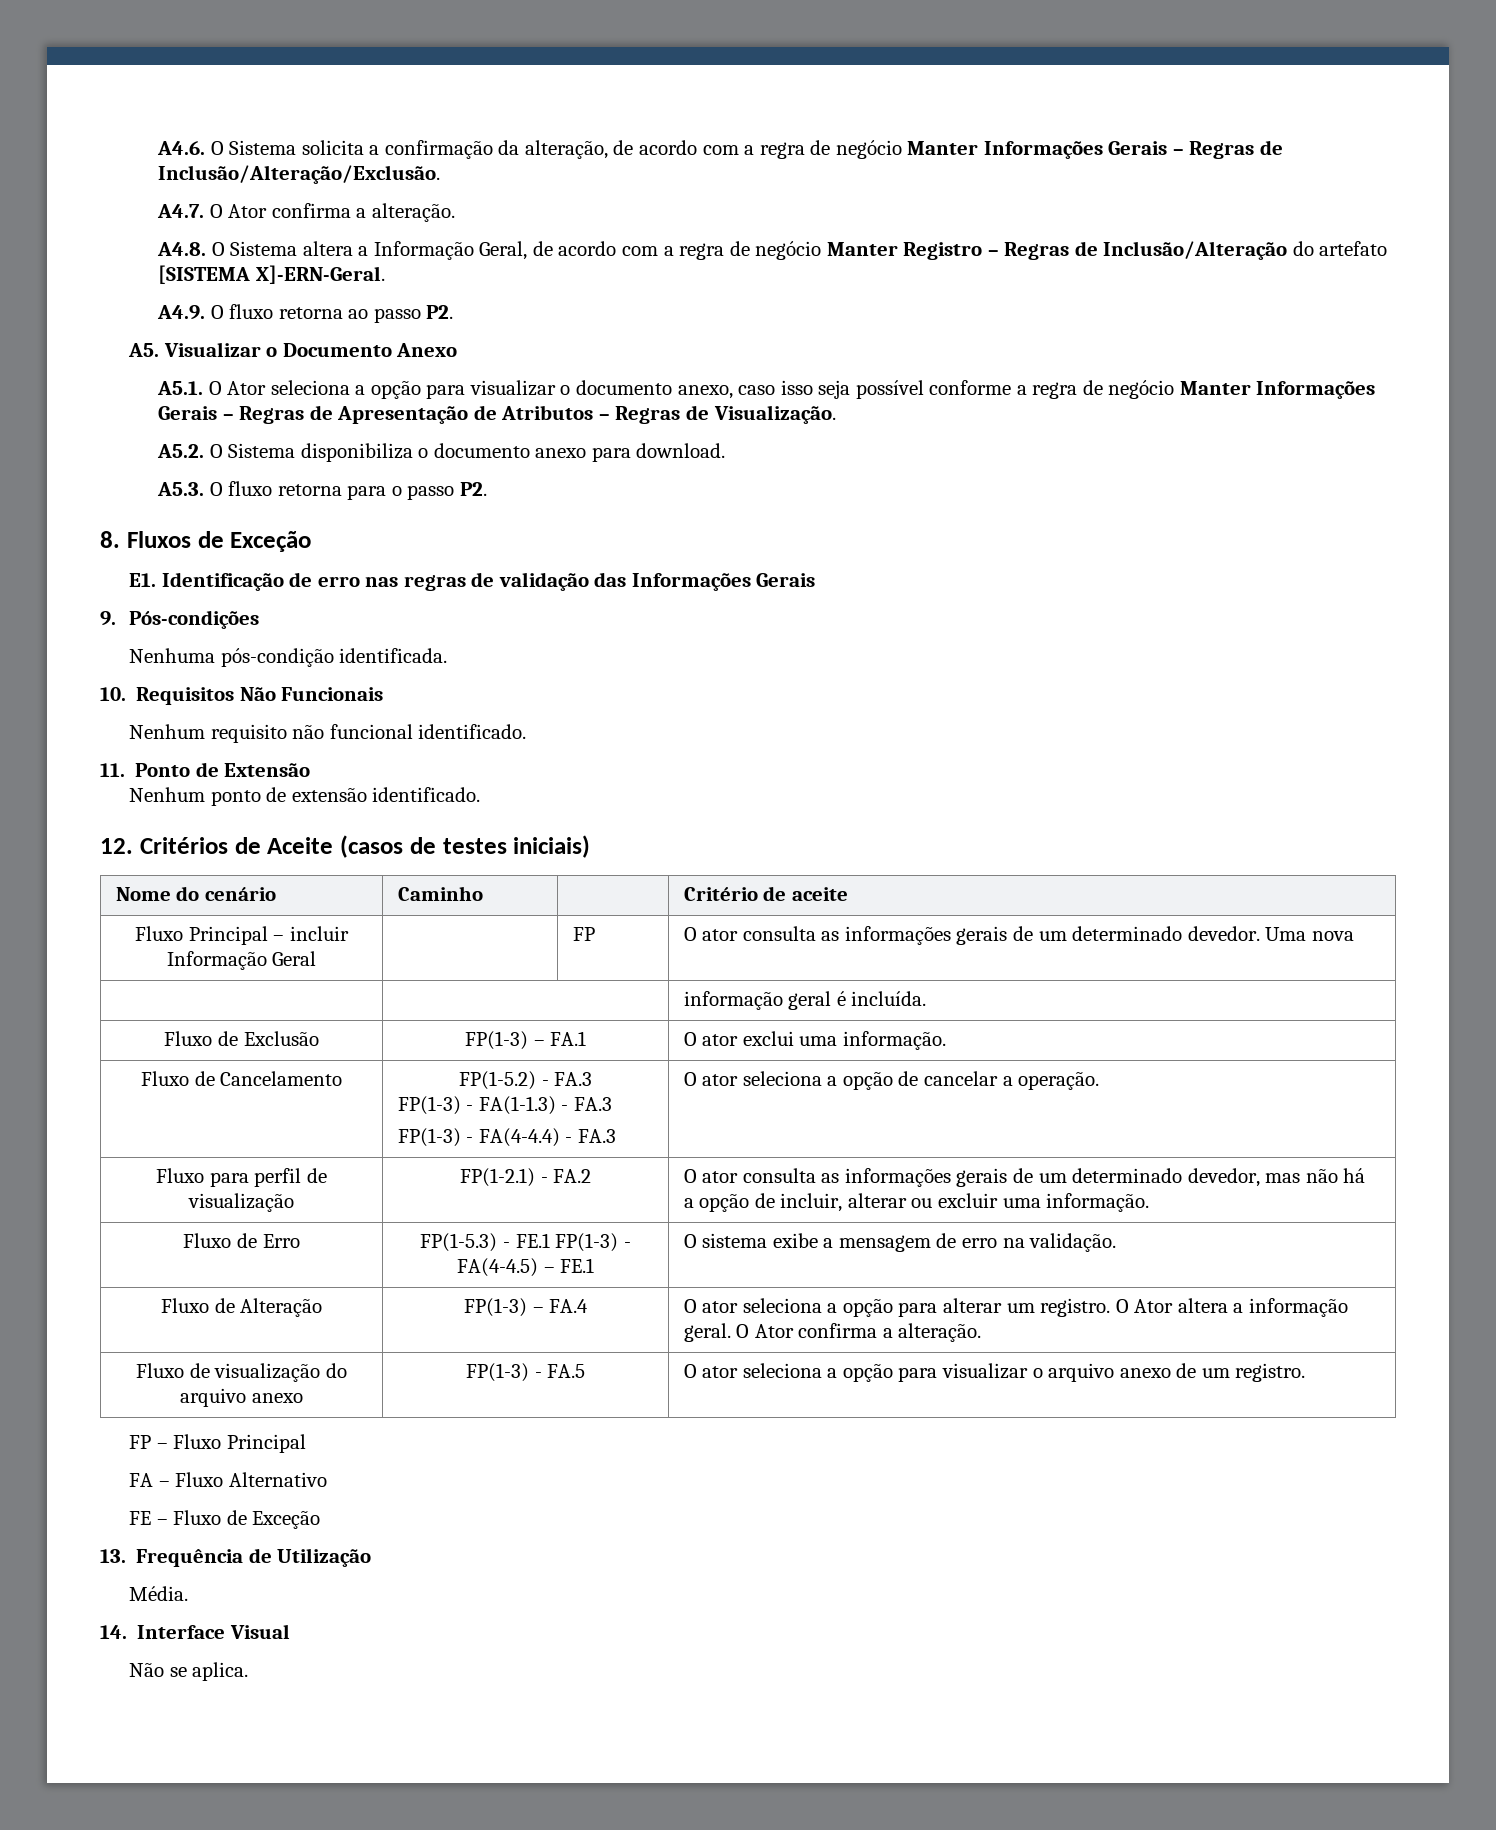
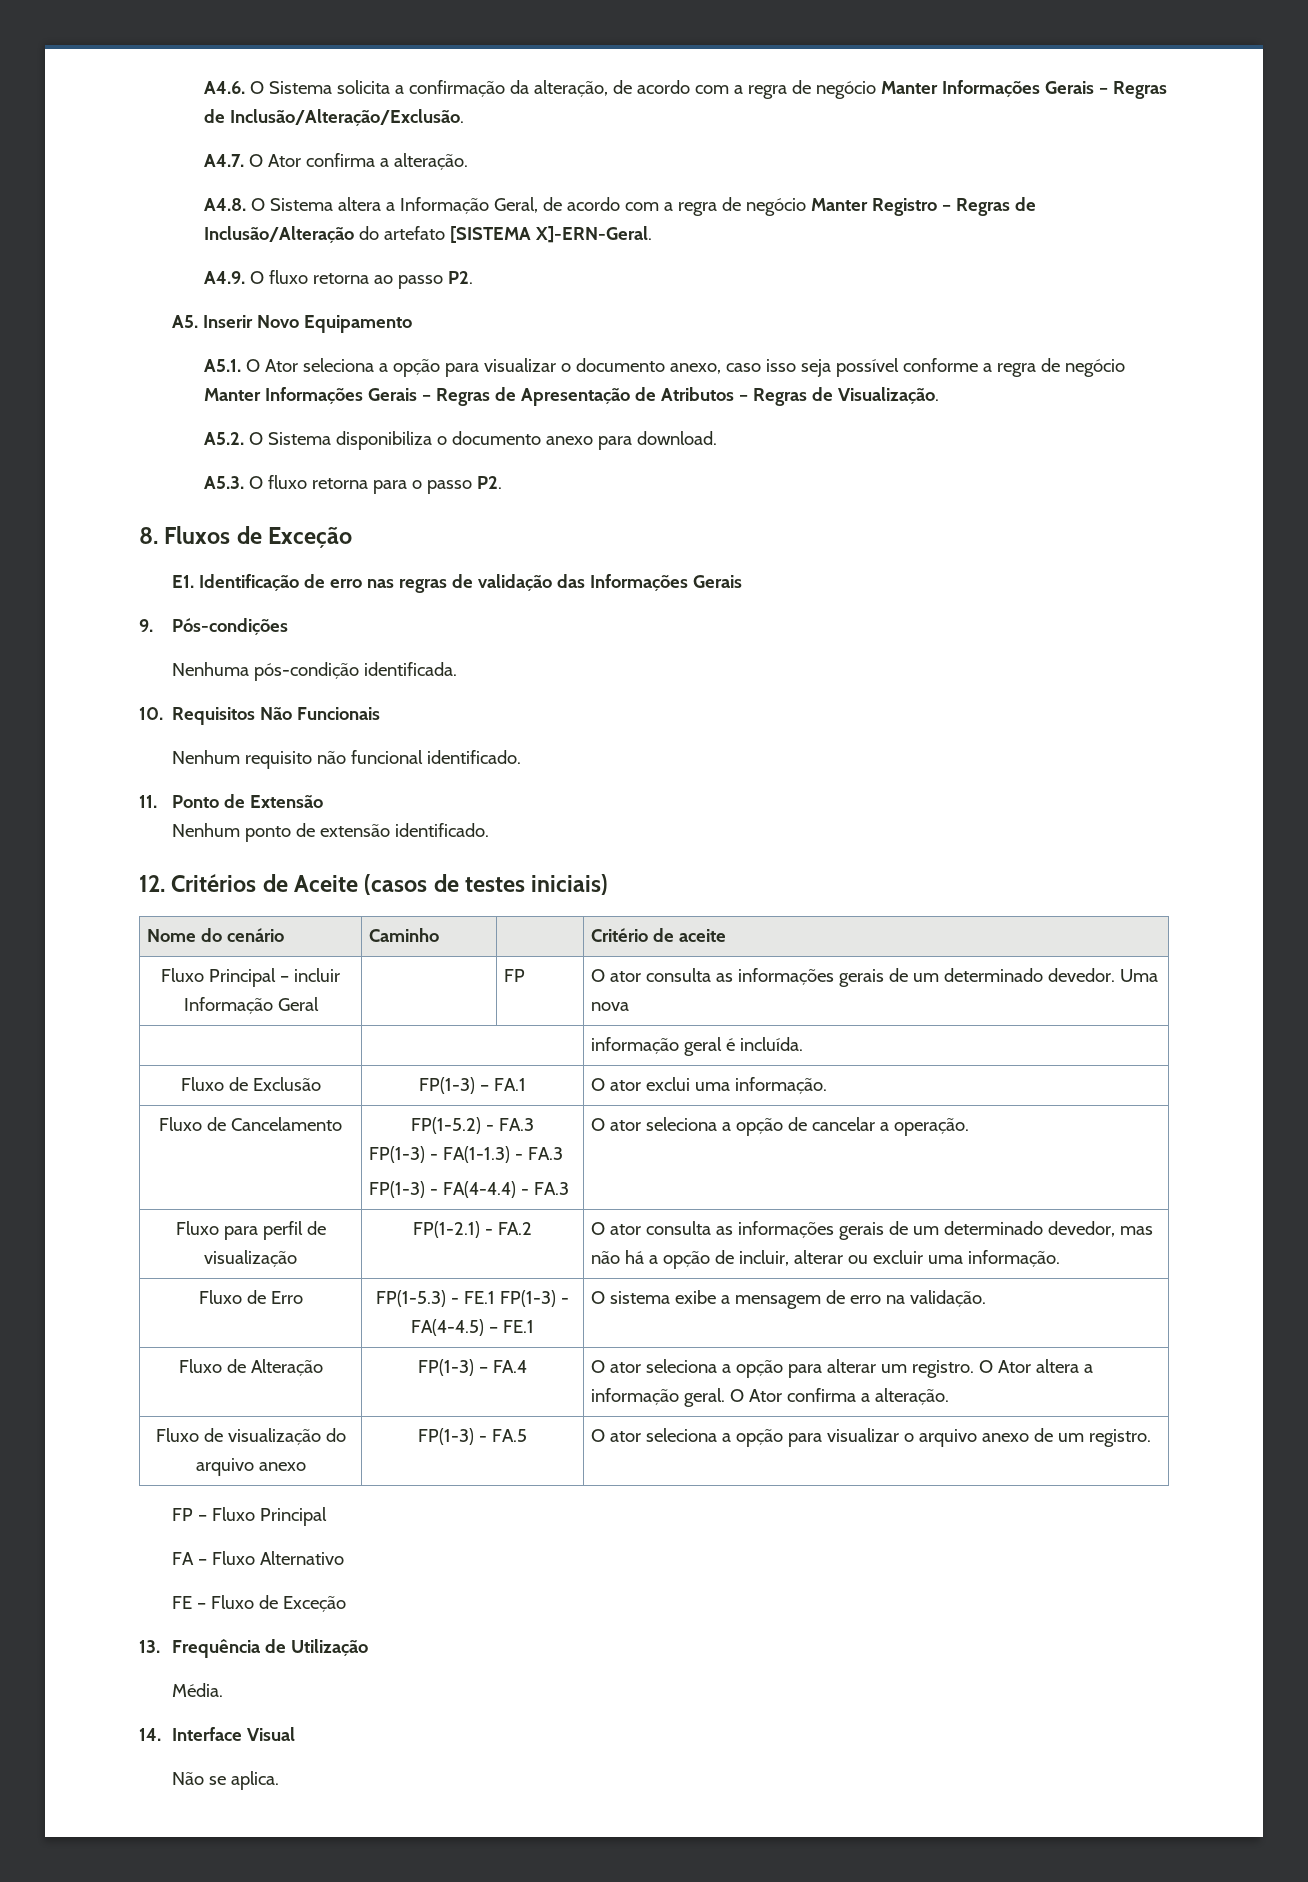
- A5. Visualizar o Documento Anexo
+ A5. Inserir Novo Equipamento

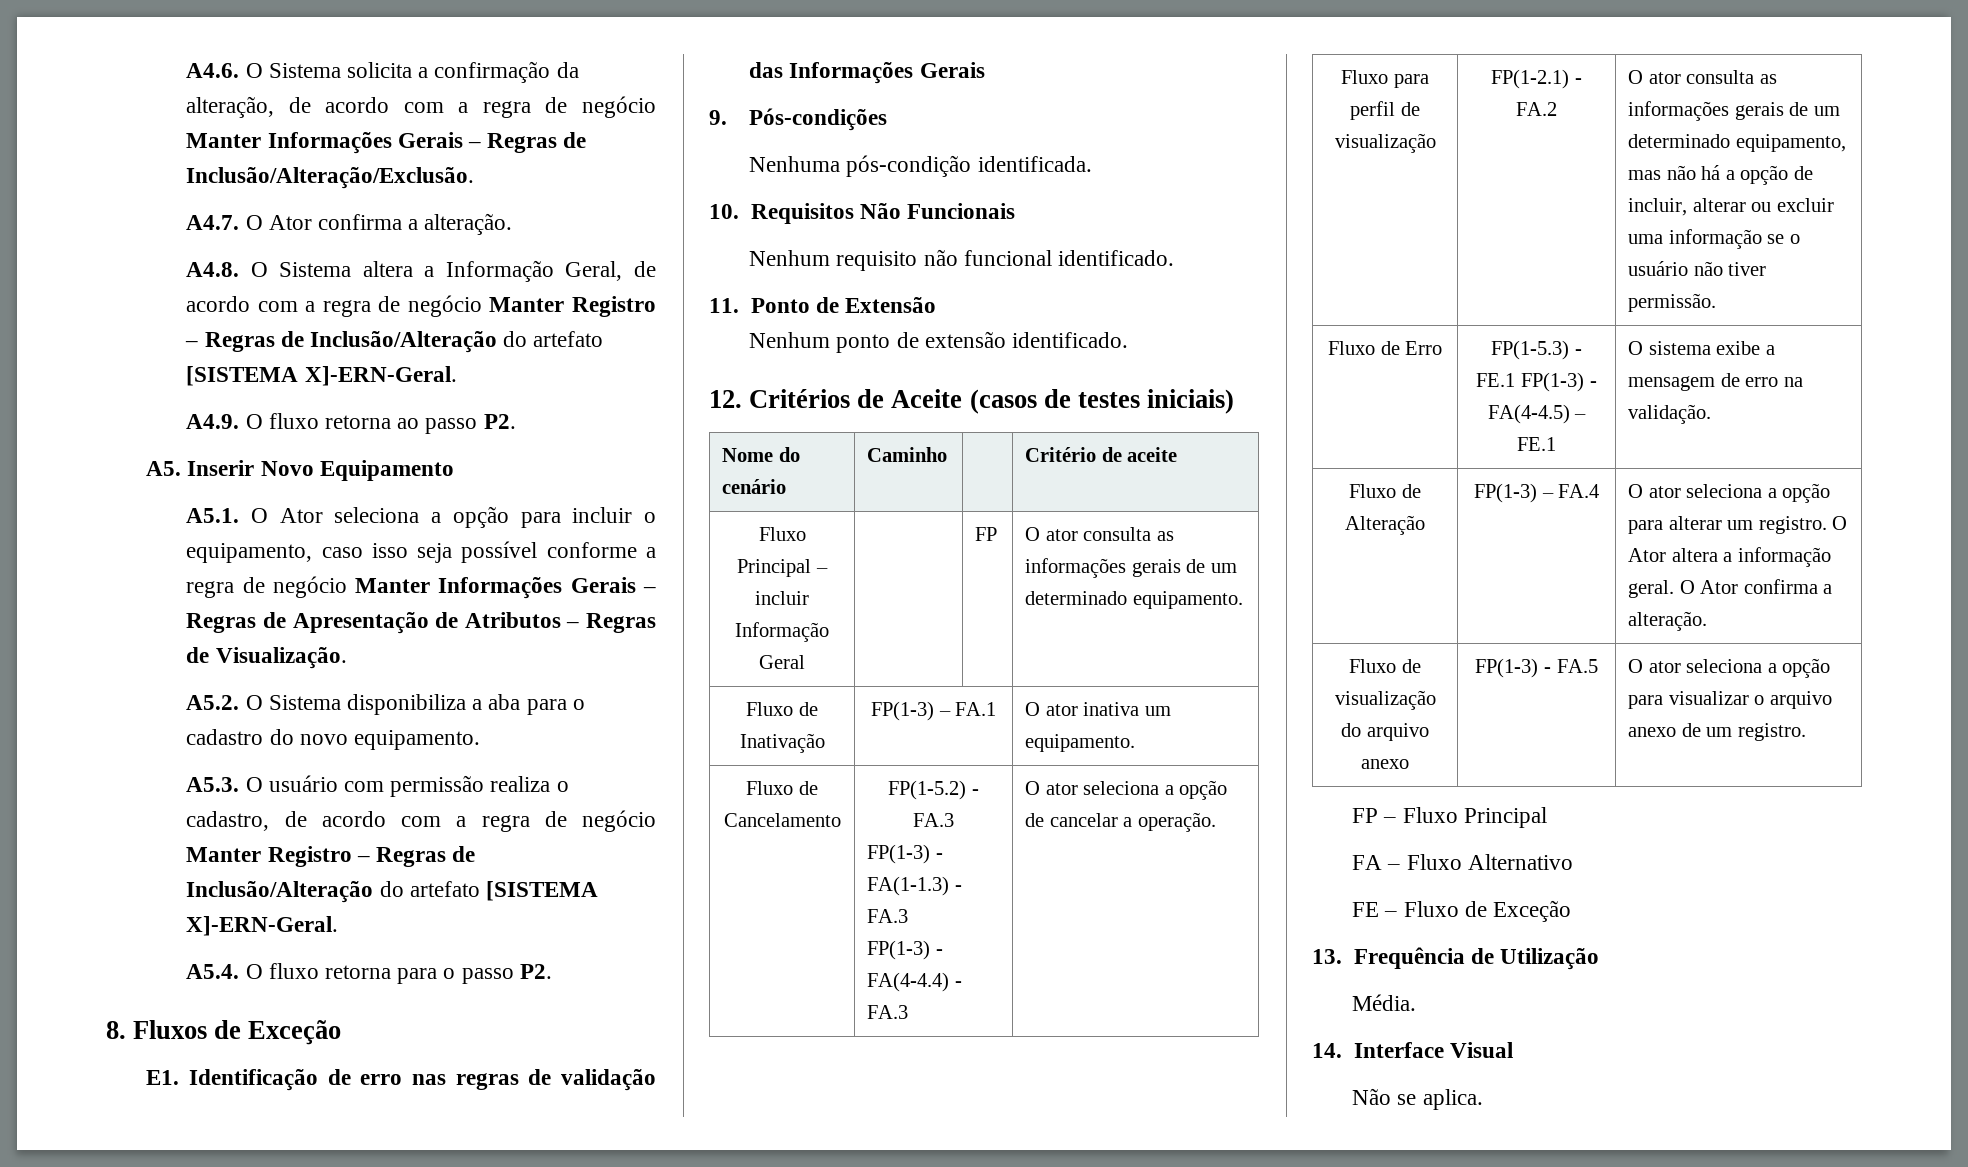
- A5.1. O Ator seleciona a opção para visualizar o documento anexo, caso isso seja possível conforme a regra de negócio Manter Informações Gerais – Regras de Apresentação de Atributos – Regras de Visualização.
+ A5.1. O Ator seleciona a opção para incluir o equipamento, caso isso seja possível conforme a regra de negócio Manter Informações Gerais – Regras de Apresentação de Atributos – Regras de Visualização.
- A5.2. O Sistema disponibiliza o documento anexo para download.
- A5.3. O fluxo retorna para o passo P2.
+ A5.2. O Sistema disponibiliza a aba para o cadastro do novo equipamento.
+ A5.3. O usuário com permissão realiza o cadastro, de acordo com a regra de negócio Manter Registro – Regras de Inclusão/Alteração do artefato [SISTEMA X]-ERN-Geral.
+ A5.4. O fluxo retorna para o passo P2.
- Fluxo Principal – incluir Informação Geral | | FP | O ator consulta as informações gerais de um determinado devedor. Uma nova
- | | informação geral é incluída.
- Fluxo de Exclusão | FP(1-3) – FA.1 | O ator exclui uma informação.
+ Fluxo Principal – incluir Informação Geral | | FP | O ator consulta as informações gerais de um determinado equipamento.
+ Fluxo de Inativação | FP(1-3) – FA.1 | O ator inativa um equipamento.
- Fluxo para perfil de visualização | FP(1-2.1) - FA.2 | O ator consulta as informações gerais de um determinado devedor, mas não há a opção de incluir, alterar ou excluir uma informação.
+ Fluxo para perfil de visualização | FP(1-2.1) - FA.2 | O ator consulta as informações gerais de um determinado equipamento, mas não há a opção de incluir, alterar ou excluir uma informação se o usuário não tiver permissão.

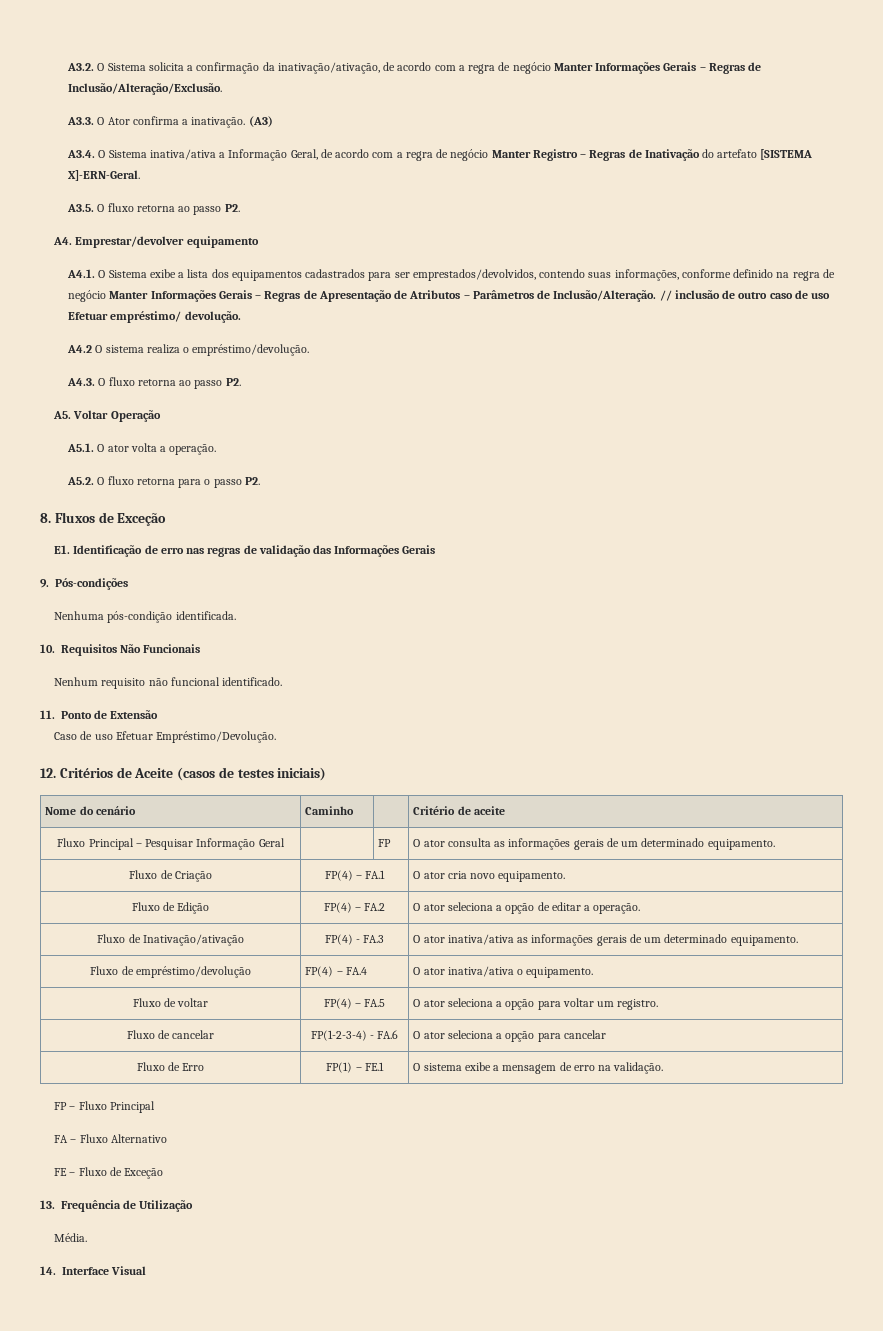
- A4.6. O Sistema solicita a confirmação da alteração, de acordo com a regra de negócio Manter Informações Gerais – Regras de Inclusão/Alteração/Exclusão.
+ A3.2. O Sistema solicita a confirmação da inativação/ativação, de acordo com a regra de negócio Manter Informações Gerais – Regras de Inclusão/Alteração/Exclusão.
- A4.7. O Ator confirma a alteração.
- A4.8. O Sistema altera a Informação Geral, de acordo com a regra de negócio Manter Registro – Regras de Inclusão/Alteração do artefato [SISTEMA X]-ERN-Geral.
- A4.9. O fluxo retorna ao passo P2.
- A5. Inserir Novo Equipamento
- A5.1. O Ator seleciona a opção para incluir o equipamento, caso isso seja possível conforme a regra de negócio Manter Informações Gerais – Regras de Apresentação de Atributos – Regras de Visualização.
- A5.2. O Sistema disponibiliza a aba para o cadastro do novo equipamento.
- A5.3. O usuário com permissão realiza o cadastro, de acordo com a regra de negócio Manter Registro – Regras de Inclusão/Alteração do artefato [SISTEMA X]-ERN-Geral.
- A5.4. O fluxo retorna para o passo P2.
+ A3.3. O Ator confirma a inativação. (A3)
+ A3.4. O Sistema inativa/ativa a Informação Geral, de acordo com a regra de negócio Manter Registro – Regras de Inativação do artefato [SISTEMA X]-ERN-Geral.
+ A3.5. O fluxo retorna ao passo P2.
+ A4. Emprestar/devolver equipamento
+ A4.1. O Sistema exibe a lista dos equipamentos cadastrados para ser emprestados/devolvidos, contendo suas informações, conforme definido na regra de negócio Manter Informações Gerais – Regras de Apresentação de Atributos – Parâmetros de Inclusão/Alteração. // inclusão de outro caso de uso Efetuar empréstimo/ devolução.
+ A4.2 O sistema realiza o empréstimo/devolução.
+ A4.3. O fluxo retorna ao passo P2.
+ A5. Voltar Operação
+ A5.1. O ator volta a operação.
+ A5.2. O fluxo retorna para o passo P2.
- Nenhum ponto de extensão identificado.
+ Caso de uso Efetuar Empréstimo/Devolução.
- Fluxo Principal – incluir Informação Geral | | FP | O ator consulta as informações gerais de um determinado equipamento.
+ Fluxo Principal – Pesquisar Informação Geral | | FP | O ator consulta as informações gerais de um determinado equipamento.
- Fluxo de Inativação | FP(1-3) – FA.1 | O ator inativa um equipamento.
- Fluxo de Cancelamento | FP(1-5.2) - FA.3
- FP(1-3) - FA(1-1.3) - FA.3
- FP(1-3) - FA(4-4.4) - FA.3 | O ator seleciona a opção de cancelar a operação.
+ Fluxo de Criação | FP(4) – FA.1 | O ator cria novo equipamento.
+ Fluxo de Edição | FP(4) – FA.2 | O ator seleciona a opção de editar a operação.
- Fluxo para perfil de visualização | FP(1-2.1) - FA.2 | O ator consulta as informações gerais de um determinado equipamento, mas não há a opção de incluir, alterar ou excluir uma informação se o usuário não tiver permissão.
- Fluxo de Erro | FP(1-5.3) - FE.1 FP(1-3) - FA(4-4.5) – FE.1 | O sistema exibe a mensagem de erro na validação.
+ Fluxo de Inativação/ativação | FP(4) - FA.3 | O ator inativa/ativa as informações gerais de um determinado equipamento.
+ Fluxo de empréstimo/devolução | FP(4) – FA.4 | O ator inativa/ativa o equipamento.
+ Fluxo de voltar | FP(4) – FA.5 | O ator seleciona a opção para voltar um registro.
+ Fluxo de cancelar | FP(1-2-3-4) - FA.6 | O ator seleciona a opção para cancelar
+ Fluxo de Erro | FP(1) – FE.1 | O sistema exibe a mensagem de erro na validação.
- Fluxo de Alteração | FP(1-3) – FA.4 | O ator seleciona a opção para alterar um registro. O Ator altera a informação geral. O Ator confirma a alteração.
- Fluxo de visualização do arquivo anexo | FP(1-3) - FA.5 | O ator seleciona a opção para visualizar o arquivo anexo de um registro.
- Não se aplica.

